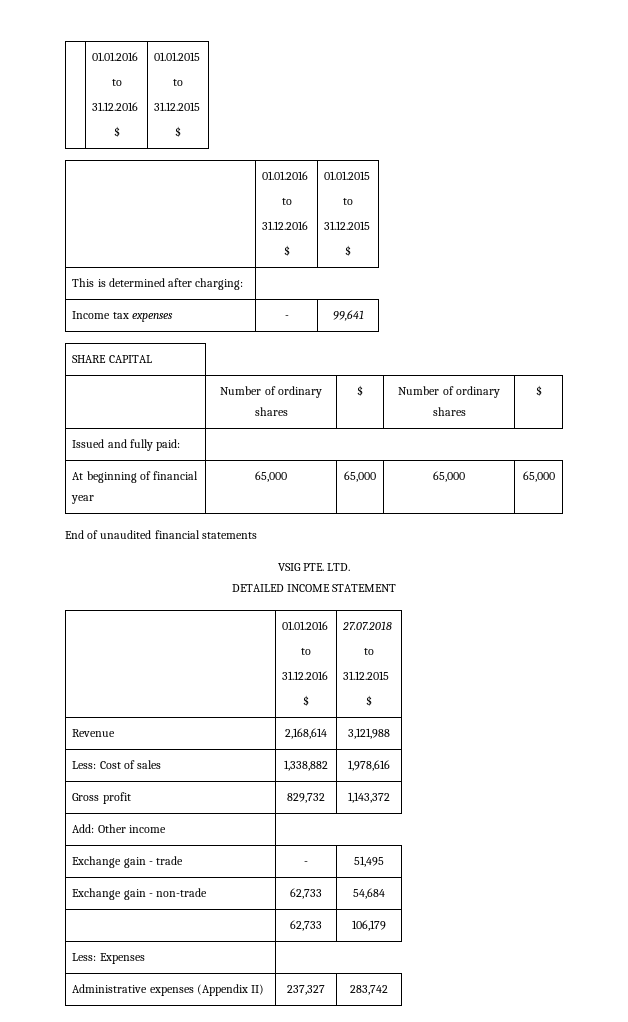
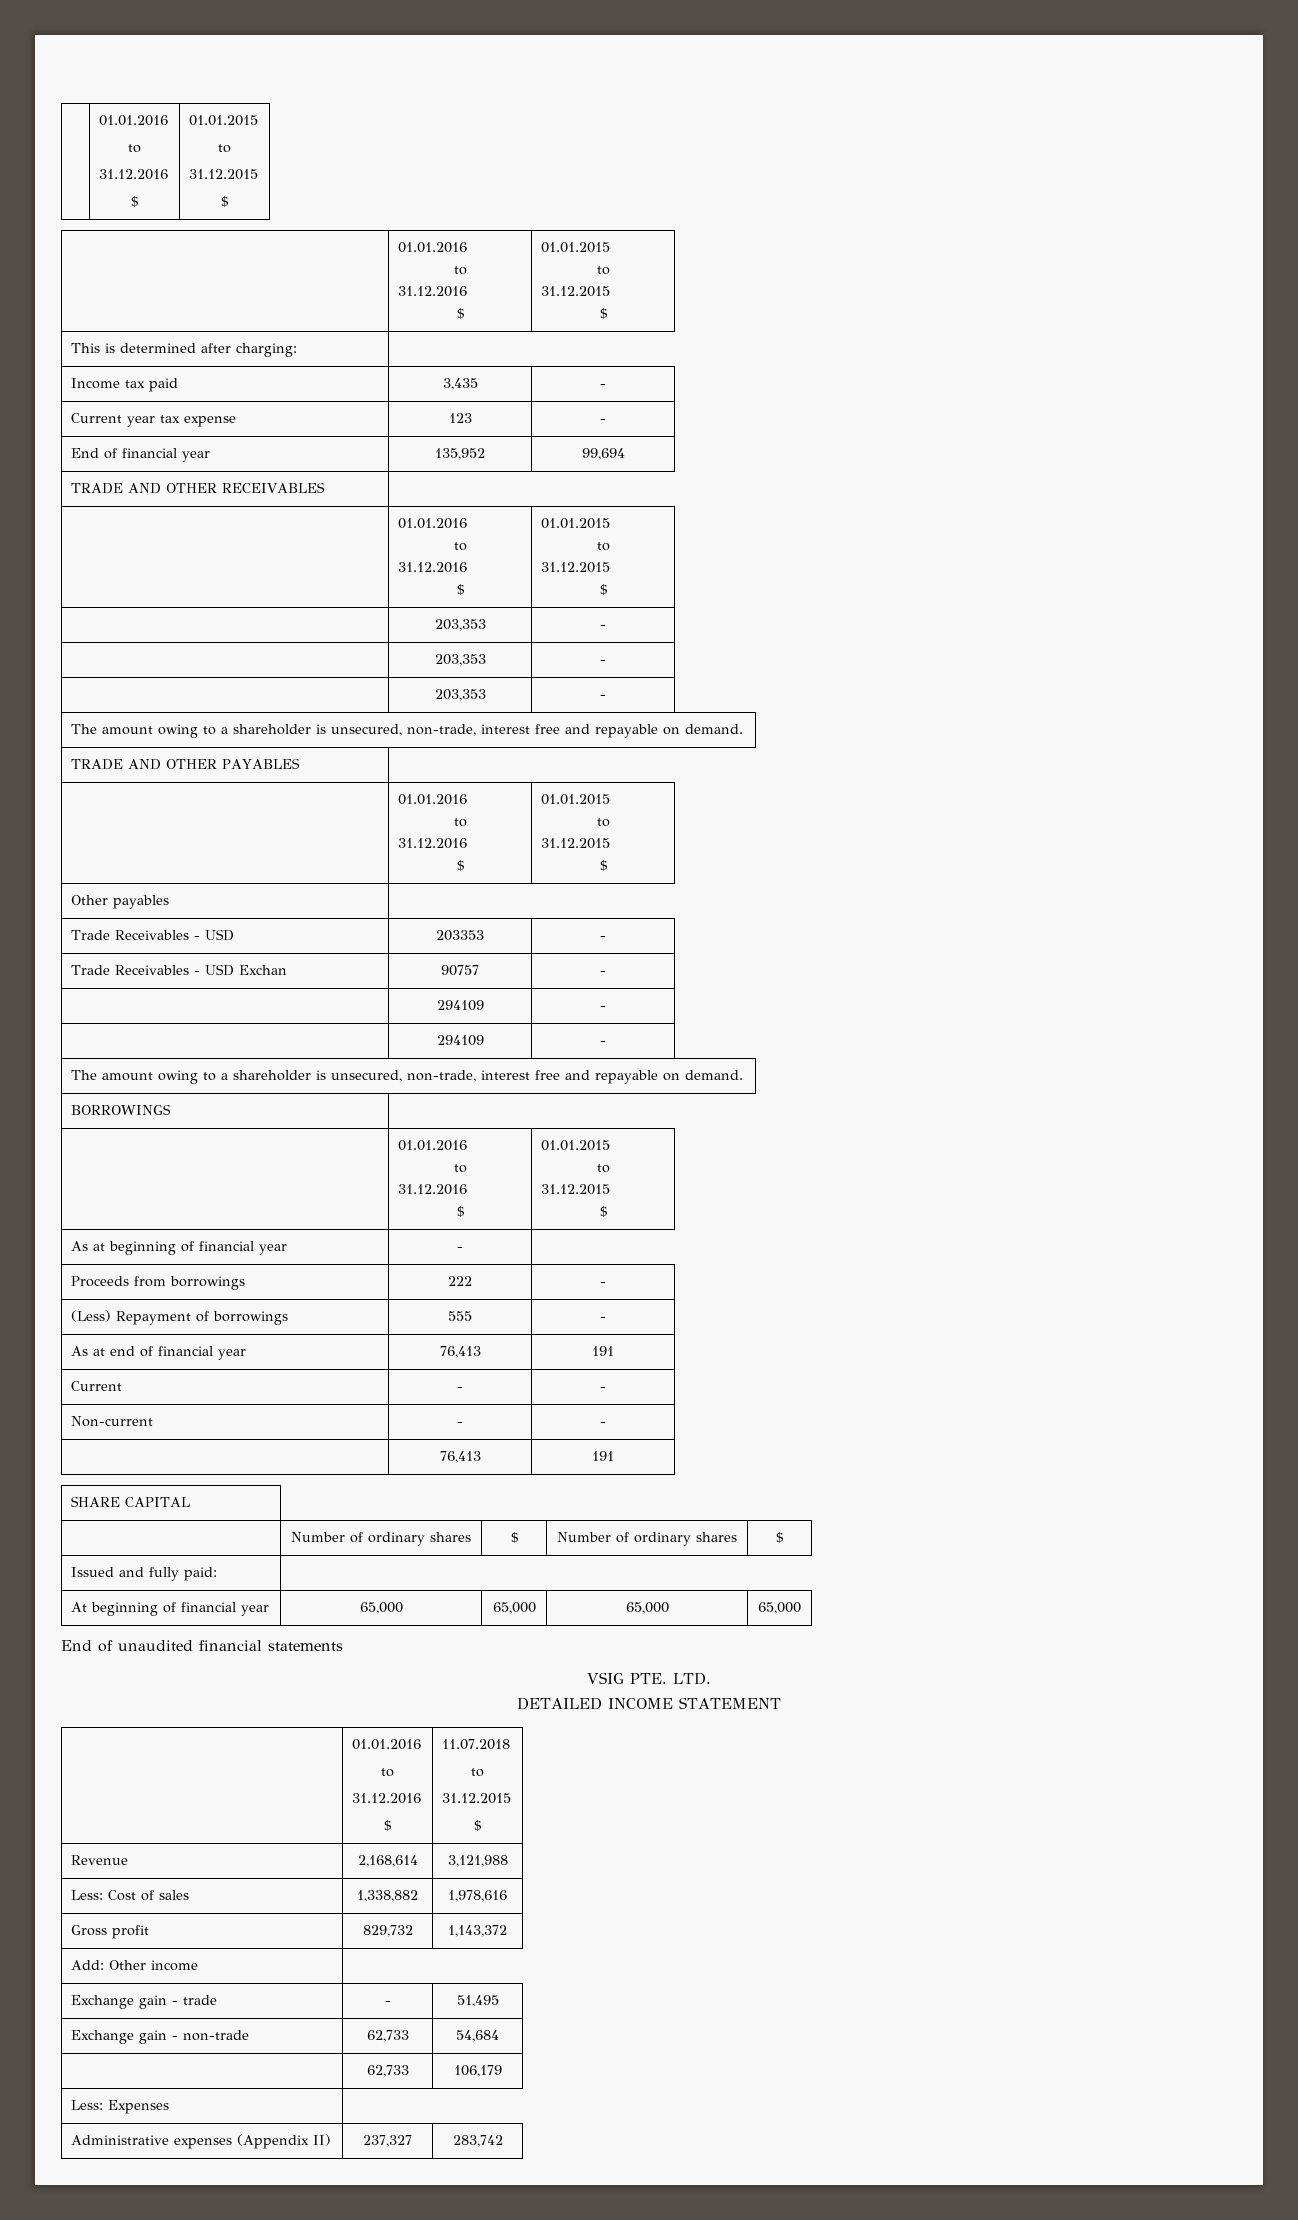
- Income tax expenses | - | 99,641
+ Income tax paid | 3,435 | -
+ Current year tax expense | 123 | -
+ End of financial year | 135,952 | 99,694
+ TRADE AND OTHER RECEIVABLES
+ | 01.01.2016
+ to
+ 31.12.2016
+ $ | 01.01.2015
+ to
+ 31.12.2015
+ $
+ | 203,353 | -
+ | 203,353 | -
+ | 203,353 | -
+ The amount owing to a shareholder is unsecured, non-trade, interest free and repayable on demand.
+ TRADE AND OTHER PAYABLES
+ | 01.01.2016
+ to
+ 31.12.2016
+ $ | 01.01.2015
+ to
+ 31.12.2015
+ $
+ Other payables
+ Trade Receivables - USD | 203353 | -
+ Trade Receivables - USD Exchan | 90757 | -
+ | 294109 | -
+ | 294109 | -
+ The amount owing to a shareholder is unsecured, non-trade, interest free and repayable on demand.
+ BORROWINGS
+ | 01.01.2016
+ to
+ 31.12.2016
+ $ | 01.01.2015
+ to
+ 31.12.2015
+ $
+ As at beginning of financial year | -
+ Proceeds from borrowings | 222 | -
+ (Less) Repayment of borrowings | 555 | -
+ As at end of financial year | 76,413 | 191
+ Current | - | -
+ Non-current | - | -
+ | 76,413 | 191
  DETAILED INCOME STATEMENT
  | 01.01.2016
  to
  31.12.2016
- $ | 27.07.2018
+ $ | 11.07.2018

